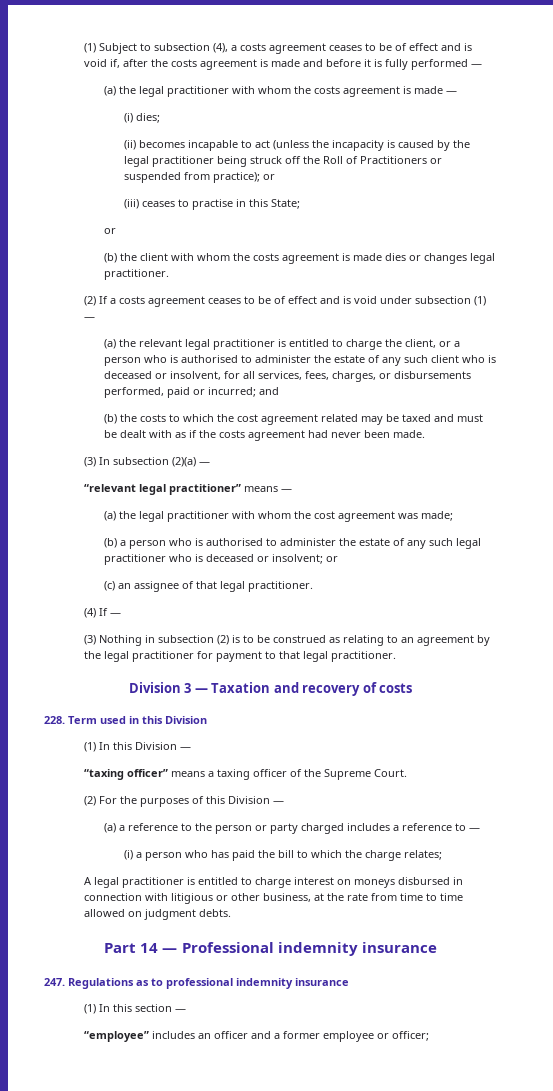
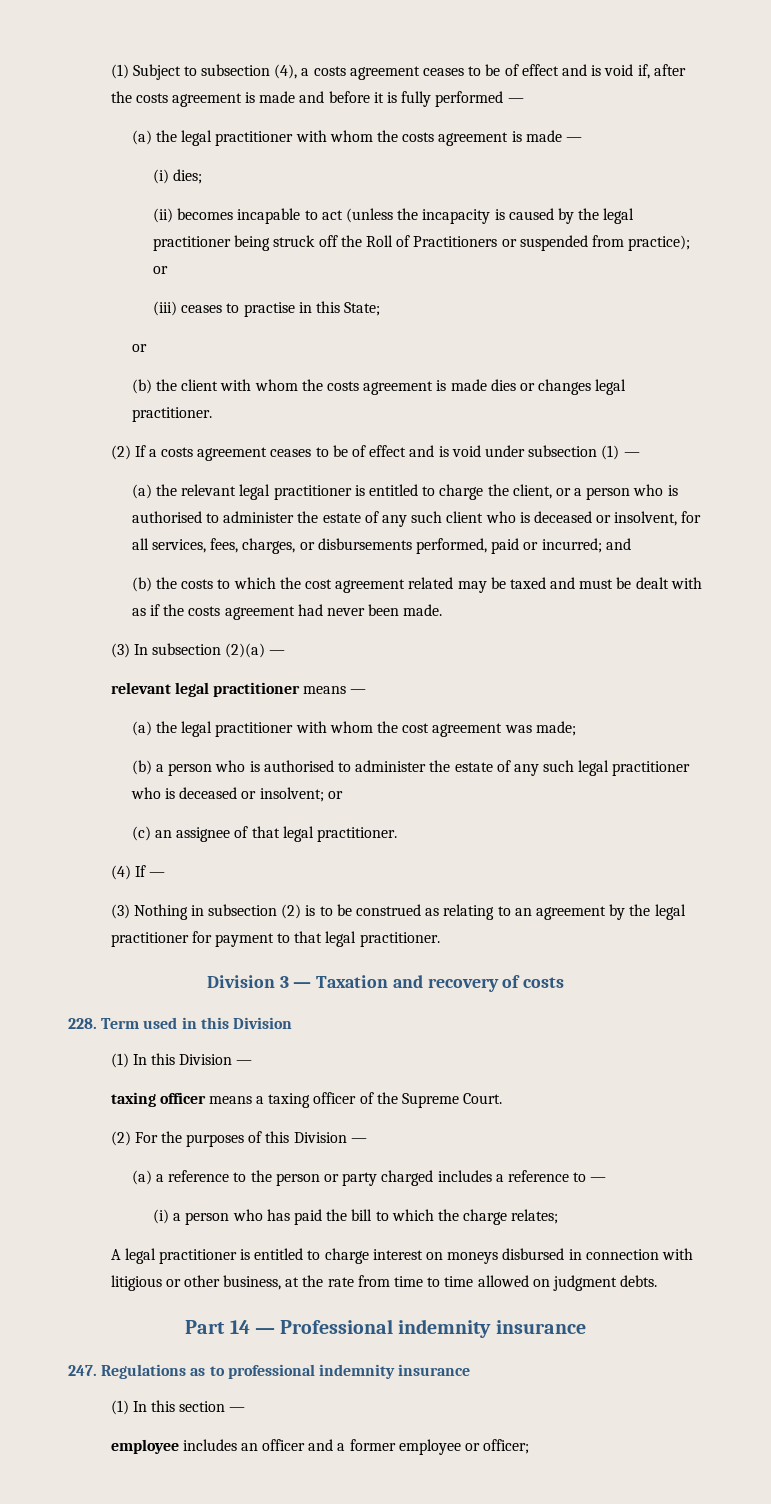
- “relevant legal practitioner” means —
+ relevant legal practitioner means —
- “taxing officer” means a taxing officer of the Supreme Court.
+ taxing officer means a taxing officer of the Supreme Court.
- “employee” includes an officer and a former employee or officer;
+ employee includes an officer and a former employee or officer;

